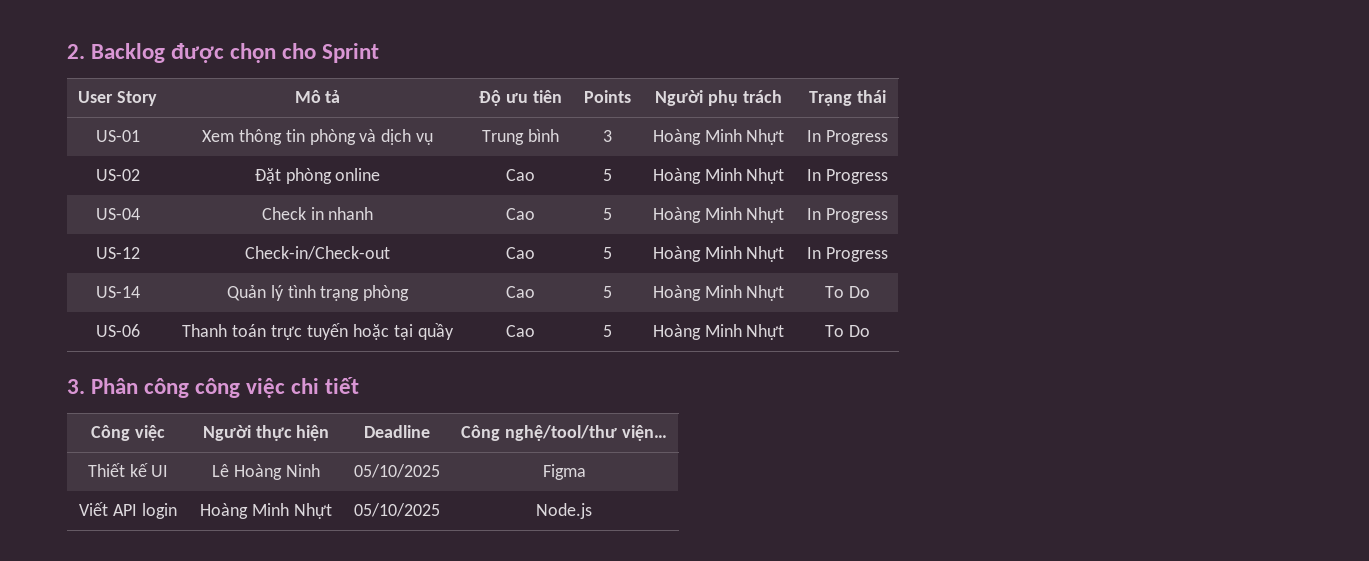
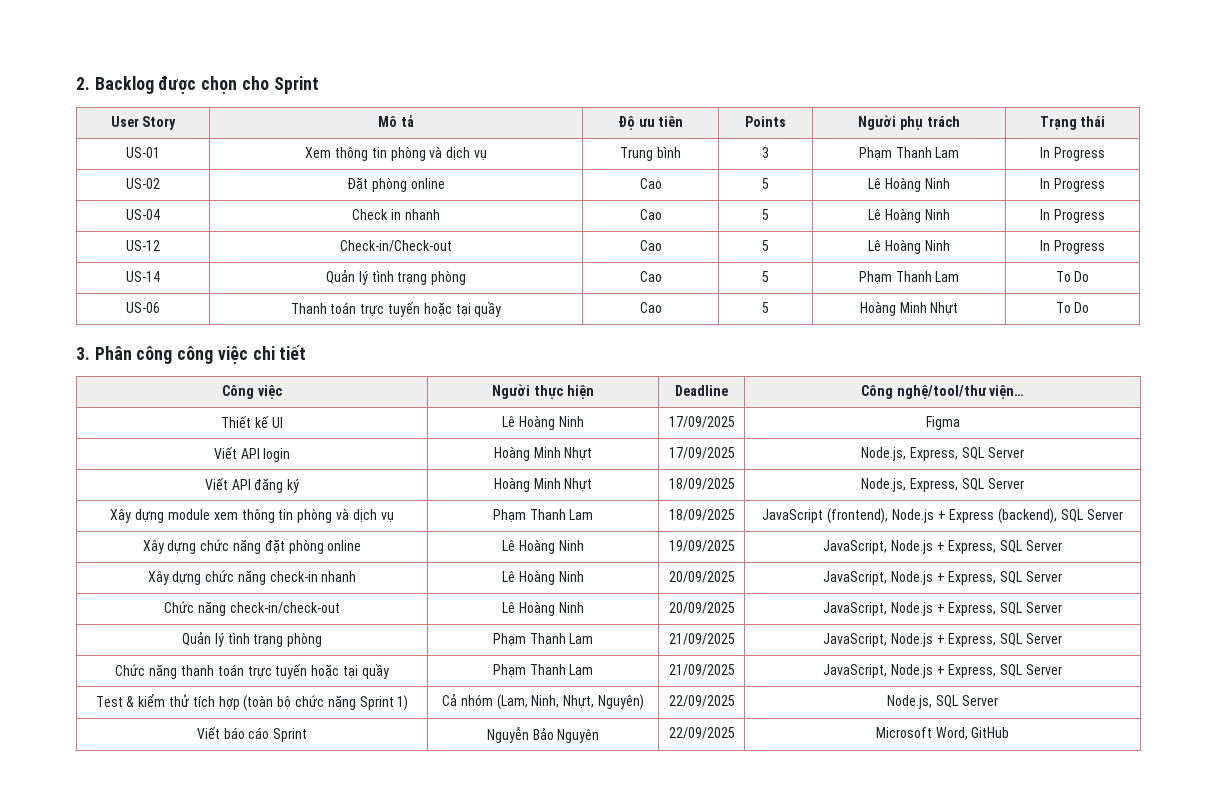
- US-01 | Xem thông tin phòng và dịch vụ | Trung bình | 3 | Hoàng Minh Nhựt | In Progress
+ US-01 | Xem thông tin phòng và dịch vụ | Trung bình | 3 | Phạm Thanh Lam | In Progress
- US-02 | Đặt phòng online | Cao | 5 | Hoàng Minh Nhựt | In Progress
+ US-02 | Đặt phòng online | Cao | 5 | Lê Hoàng Ninh | In Progress
- US-04 | Check in nhanh | Cao | 5 | Hoàng Minh Nhựt | In Progress
+ US-04 | Check in nhanh | Cao | 5 | Lê Hoàng Ninh | In Progress
- US-12 | Check-in/Check-out | Cao | 5 | Hoàng Minh Nhựt | In Progress
+ US-12 | Check-in/Check-out | Cao | 5 | Lê Hoàng Ninh | In Progress
- US-14 | Quản lý tình trạng phòng | Cao | 5 | Hoàng Minh Nhựt | To Do
+ US-14 | Quản lý tình trạng phòng | Cao | 5 | Phạm Thanh Lam | To Do
- Thiết kế UI | Lê Hoàng Ninh | 05/10/2025 | Figma
+ Thiết kế UI | Lê Hoàng Ninh | 17/09/2025 | Figma
- Viết API login | Hoàng Minh Nhựt | 05/10/2025 | Node.js
+ Viết API login | Hoàng Minh Nhựt | 17/09/2025 | Node.js, Express, SQL Server
+ Viết API đăng ký | Hoàng Minh Nhựt | 18/09/2025 | Node.js, Express, SQL Server
+ Xây dựng module xem thông tin phòng và dịch vụ | Phạm Thanh Lam | 18/09/2025 | JavaScript (frontend), Node.js + Express (backend), SQL Server
+ Xây dựng chức năng đặt phòng online | Lê Hoàng Ninh | 19/09/2025 | JavaScript, Node.js + Express, SQL Server
+ Xây dựng chức năng check-in nhanh | Lê Hoàng Ninh | 20/09/2025 | JavaScript, Node.js + Express, SQL Server
+ Chức năng check-in/check-out | Lê Hoàng Ninh | 20/09/2025 | JavaScript, Node.js + Express, SQL Server
+ Quản lý tình trạng phòng | Phạm Thanh Lam | 21/09/2025 | JavaScript, Node.js + Express, SQL Server
+ Chức năng thanh toán trực tuyến hoặc tại quầy | Phạm Thanh Lam | 21/09/2025 | JavaScript, Node.js + Express, SQL Server
+ Test & kiểm thử tích hợp (toàn bộ chức năng Sprint 1) | Cả nhóm (Lam, Ninh, Nhựt, Nguyên) | 22/09/2025 | Node.js, SQL Server
+ Viết báo cáo Sprint | Nguyễn Bảo Nguyên | 22/09/2025 | Microsoft Word, GitHub

